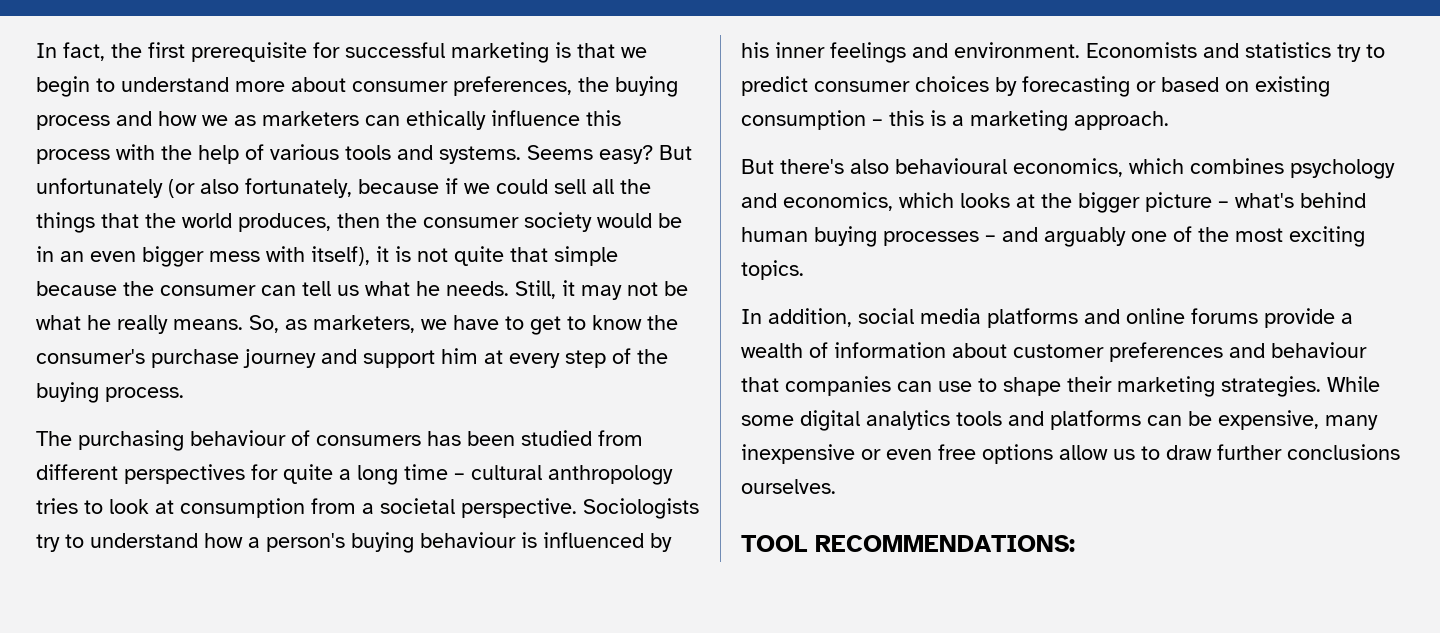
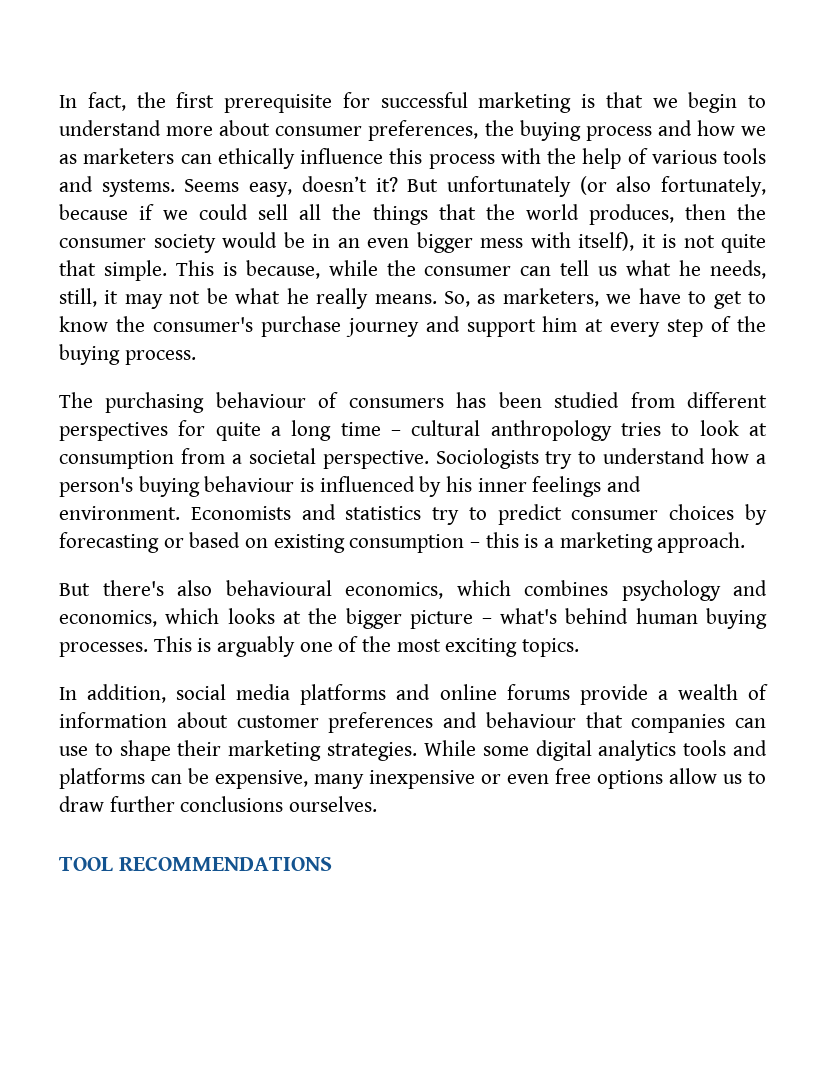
- Seems easy?
+ Seems easy, doesn’t it?
- But unfortunately (or also fortunately, because if we could sell all the things that the world produces, then the consumer society would be in an even bigger mess with itself), it is not quite that simple because the consumer can tell us what he needs. Still, it may not be what he really means.
+ But unfortunately (or also fortunately, because if we could sell all the things that the world produces, then the consumer society would be in an even bigger mess with itself), it is not quite that simple. This is because, while the consumer can tell us what he needs, still, it may not be what he really means.
- But there's also behavioural economics, which combines psychology and economics, which looks at the bigger picture – what's behind human buying processes – and arguably one of the most exciting topics.
+ But there's also behavioural economics, which combines psychology and economics, which looks at the bigger picture – what's behind human buying processes. This is arguably one of the most exciting topics.
- TOOL RECOMMENDATIONS:
+ TOOL RECOMMENDATIONS

